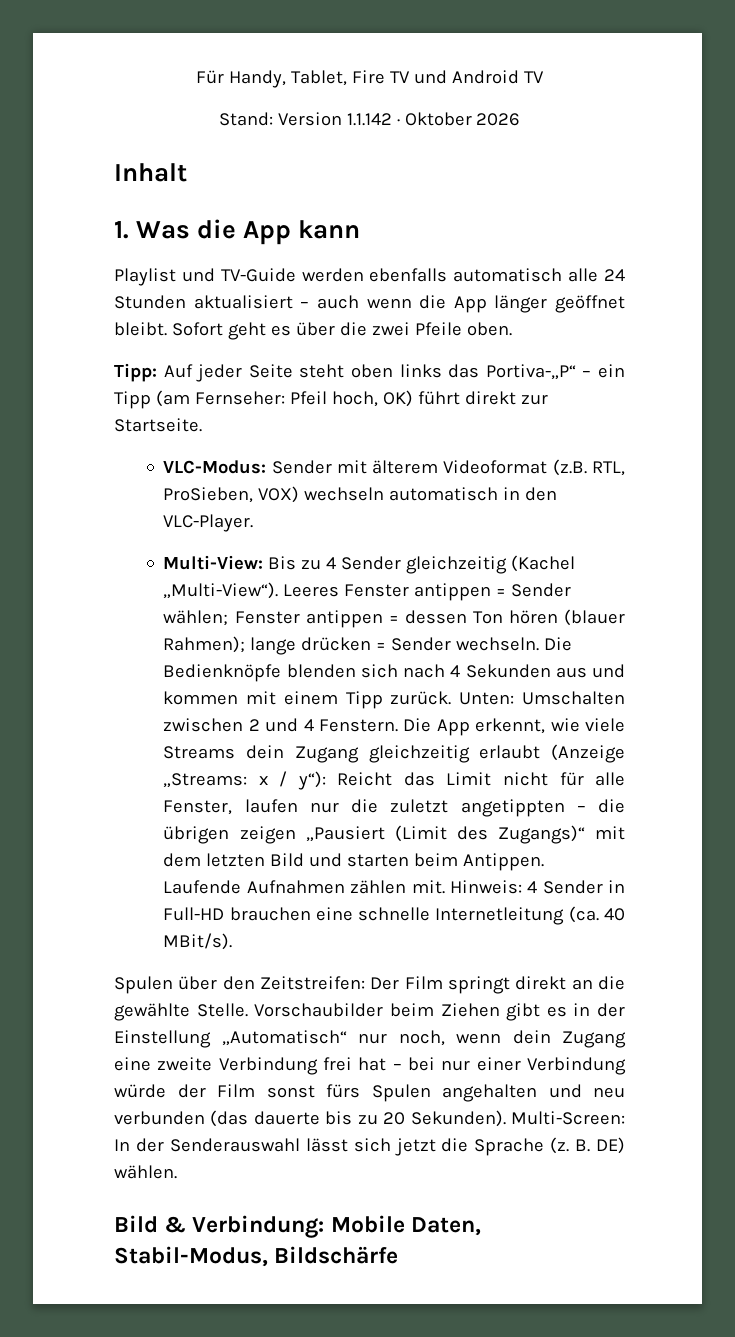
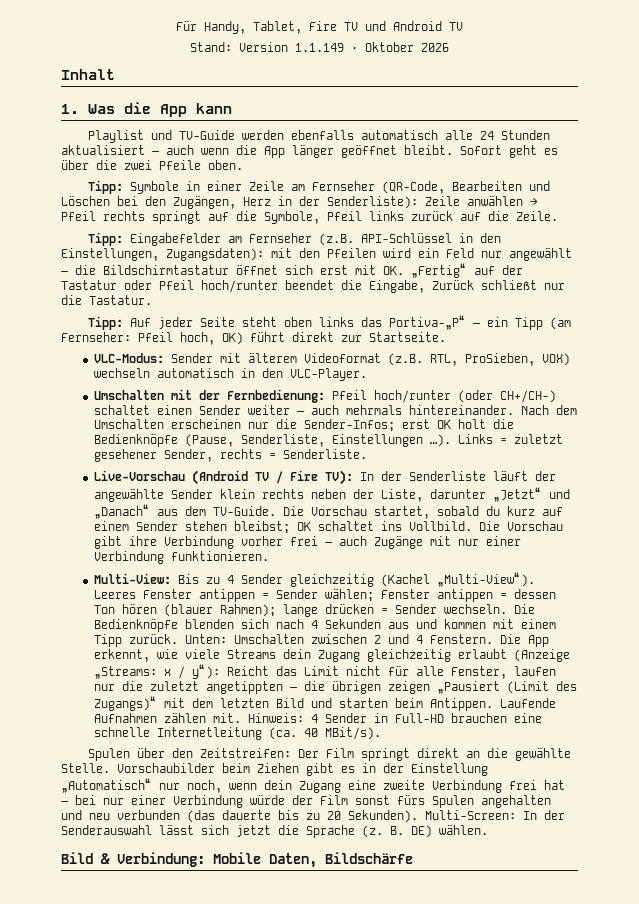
- Stand: Version 1.1.142 · Oktober 2026
+ Stand: Version 1.1.149 · Oktober 2026
+ Tipp: Symbole in einer Zeile am Fernseher (QR-Code, Bearbeiten und Löschen bei den Zugängen, Herz in der Senderliste): Zeile anwählen → Pfeil rechts springt auf die Symbole, Pfeil links zurück auf die Zeile.
+ Tipp: Eingabefelder am Fernseher (z.B. API-Schlüssel in den Einstellungen, Zugangsdaten): mit den Pfeilen wird ein Feld nur angewählt – die Bildschirmtastatur öffnet sich erst mit OK. „Fertig“ auf der Tastatur oder Pfeil hoch/runter beendet die Eingabe, Zurück schließt nur die Tastatur.
+ Umschalten mit der Fernbedienung: Pfeil hoch/runter (oder CH+/CH-) schaltet einen Sender weiter – auch mehrmals hintereinander. Nach dem Umschalten erscheinen nur die Sender-Infos; erst OK holt die Bedienknöpfe (Pause, Senderliste, Einstellungen …). Links = zuletzt gesehener Sender, rechts = Senderliste.
+ Live-Vorschau (Android TV / Fire TV): In der Senderliste läuft der angewählte Sender klein rechts neben der Liste, darunter „Jetzt“ und „Danach“ aus dem TV-Guide. Die Vorschau startet, sobald du kurz auf einem Sender stehen bleibst; OK schaltet ins Vollbild. Die Vorschau gibt ihre Verbindung vorher frei – auch Zugänge mit nur einer Verbindung funktionieren.
- Bild & Verbindung: Mobile Daten, Stabil-Modus, Bildschärfe
+ Bild & Verbindung: Mobile Daten, Bildschärfe

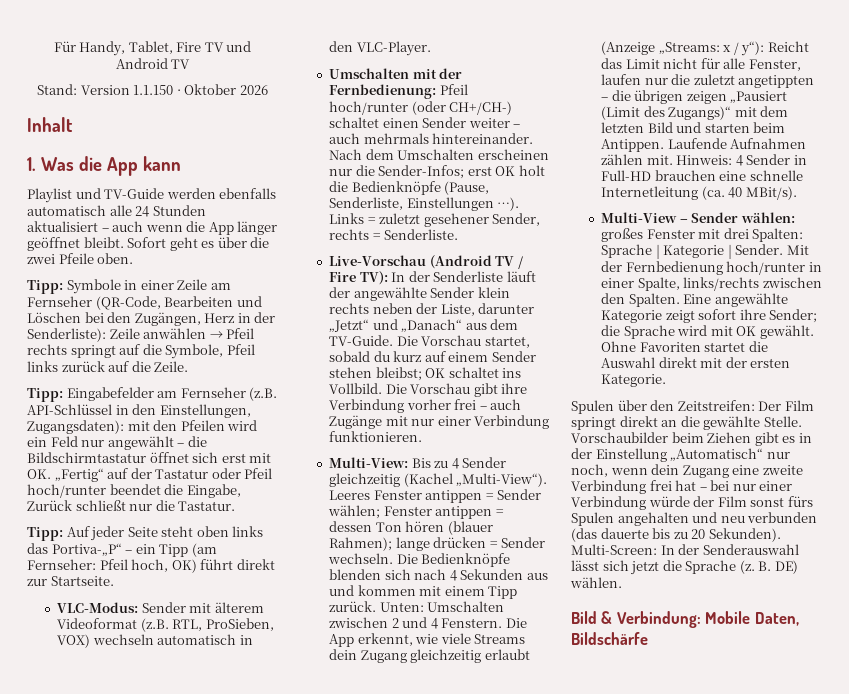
- Stand: Version 1.1.149 · Oktober 2026
+ Stand: Version 1.1.150 · Oktober 2026
+ Multi-View – Sender wählen: großes Fenster mit drei Spalten: Sprache | Kategorie | Sender. Mit der Fernbedienung hoch/runter in einer Spalte, links/rechts zwischen den Spalten. Eine angewählte Kategorie zeigt sofort ihre Sender; die Sprache wird mit OK gewählt. Ohne Favoriten startet die Auswahl direkt mit der ersten Kategorie.

